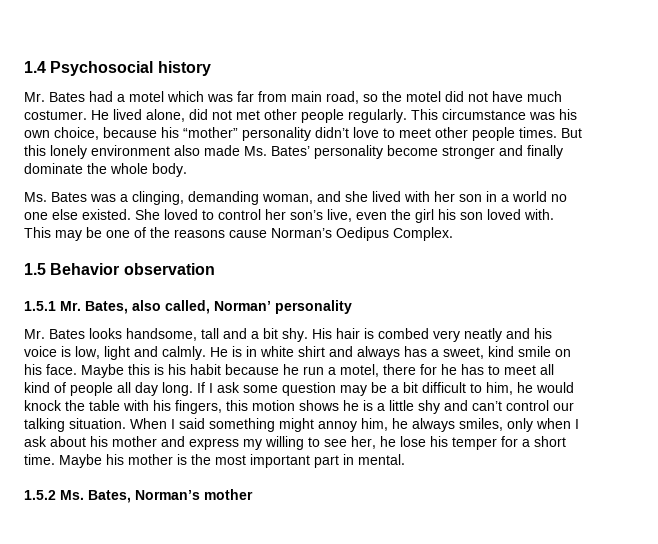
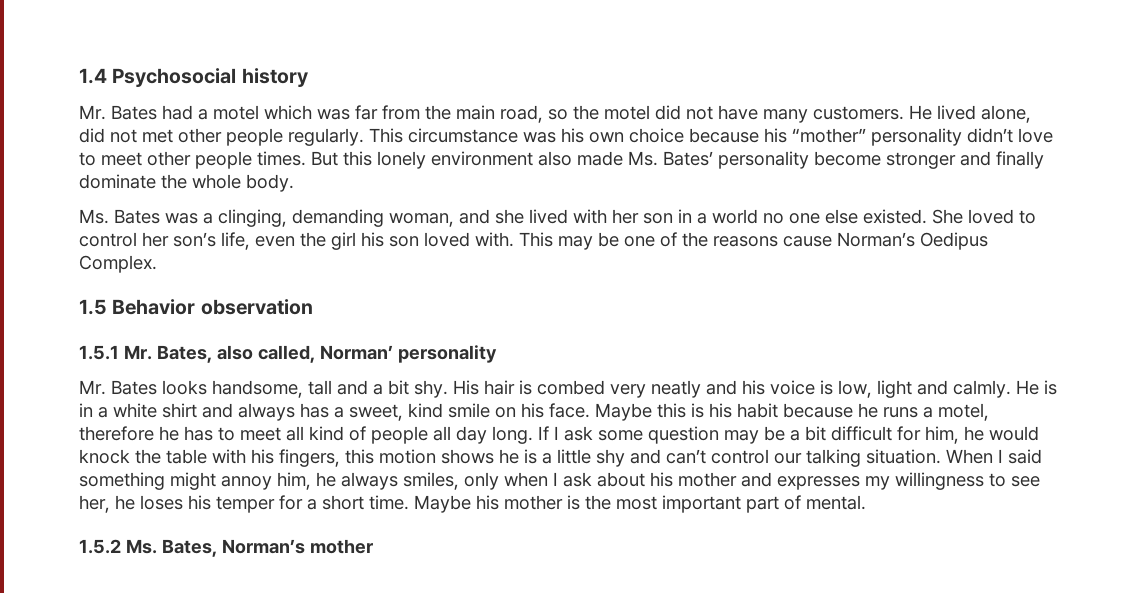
- Mr. Bates had a motel which was far from main road, so the motel did not have much costumer.
+ Mr. Bates had a motel which was far from the main road, so the motel did not have many customers.
- This circumstance was his own choice, because his “mother” personality didn’t love to meet other people times.
+ This circumstance was his own choice because his “mother” personality didn’t love to meet other people times.
- She loved to control her son’s live, even the girl his son loved with.
+ She loved to control her son’s life, even the girl his son loved with.
- He is in white shirt and always has a sweet, kind smile on his face.
+ He is in a white shirt and always has a sweet, kind smile on his face.
- Maybe this is his habit because he run a motel, there for he has to meet all kind of people all day long.
+ Maybe this is his habit because he runs a motel, therefore he has to meet all kind of people all day long.
- If I ask some question may be a bit difficult to him, he would knock the table with his fingers, this motion shows he is a little shy and can’t control our talking situation.
+ If I ask some question may be a bit difficult for him, he would knock the table with his fingers, this motion shows he is a little shy and can’t control our talking situation.
- When I said something might annoy him, he always smiles, only when I ask about his mother and express my willing to see her, he lose his temper for a short time.
+ When I said something might annoy him, he always smiles, only when I ask about his mother and expresses my willingness to see her, he loses his temper for a short time.
- Maybe his mother is the most important part in mental.
+ Maybe his mother is the most important part of mental.

